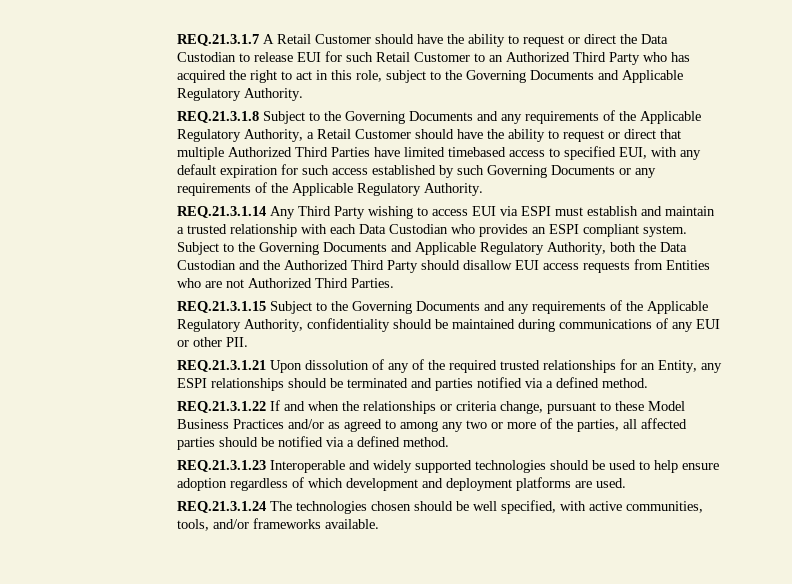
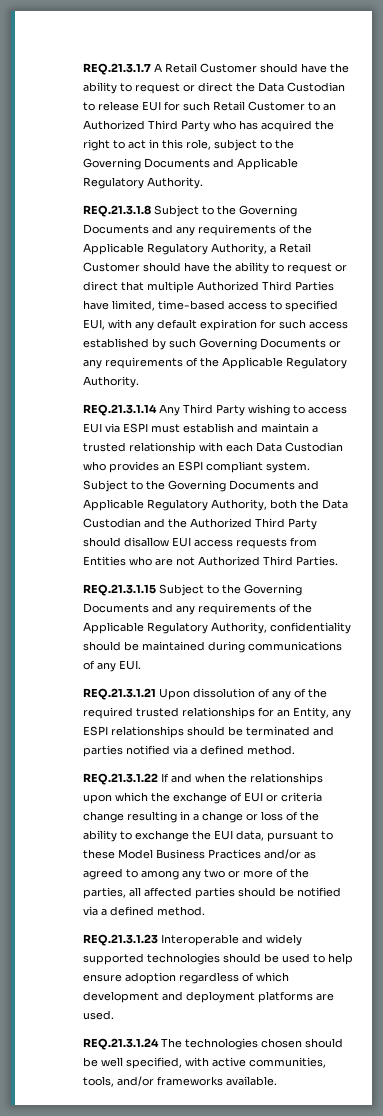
- REQ.21.3.1.8 Subject to the Governing Documents and any requirements of the Applicable Regulatory Authority, a Retail Customer should have the ability to request or direct that multiple Authorized Third Parties have limited timebased access to specified EUI, with any default expiration for such access established by such Governing Documents or any requirements of the Applicable Regulatory Authority.
+ REQ.21.3.1.8 Subject to the Governing Documents and any requirements of the Applicable Regulatory Authority, a Retail Customer should have the ability to request or direct that multiple Authorized Third Parties have limited, time-based access to specified EUI, with any default expiration for such access established by such Governing Documents or any requirements of the Applicable Regulatory Authority.
- REQ.21.3.1.15 Subject to the Governing Documents and any requirements of the Applicable Regulatory Authority, confidentiality should be maintained during communications of any EUI or other PII.
+ REQ.21.3.1.15 Subject to the Governing Documents and any requirements of the Applicable Regulatory Authority, confidentiality should be maintained during communications of any EUI.
- REQ.21.3.1.22 If and when the relationships or criteria change, pursuant to these Model Business Practices and/or as agreed to among any two or more of the parties, all affected parties should be notified via a defined method.
+ REQ.21.3.1.22 If and when the relationships upon which the exchange of EUI or criteria change resulting in a change or loss of the ability to exchange the EUI data, pursuant to these Model Business Practices and/or as agreed to among any two or more of the parties, all affected parties should be notified via a defined method.

